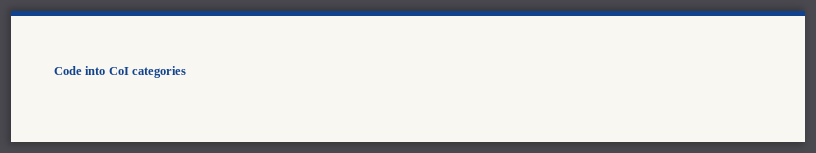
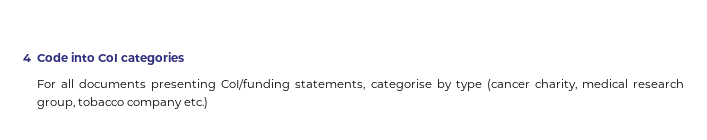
- Code into CoI categories
+ 4 Code into CoI categories
+ For all documents presenting CoI/funding statements, categorise by type (cancer charity, medical research group, tobacco company etc.)

